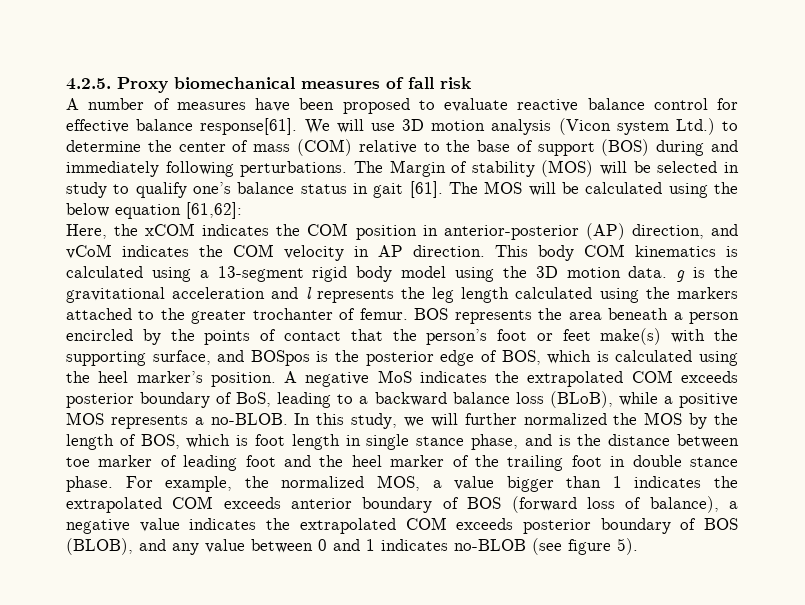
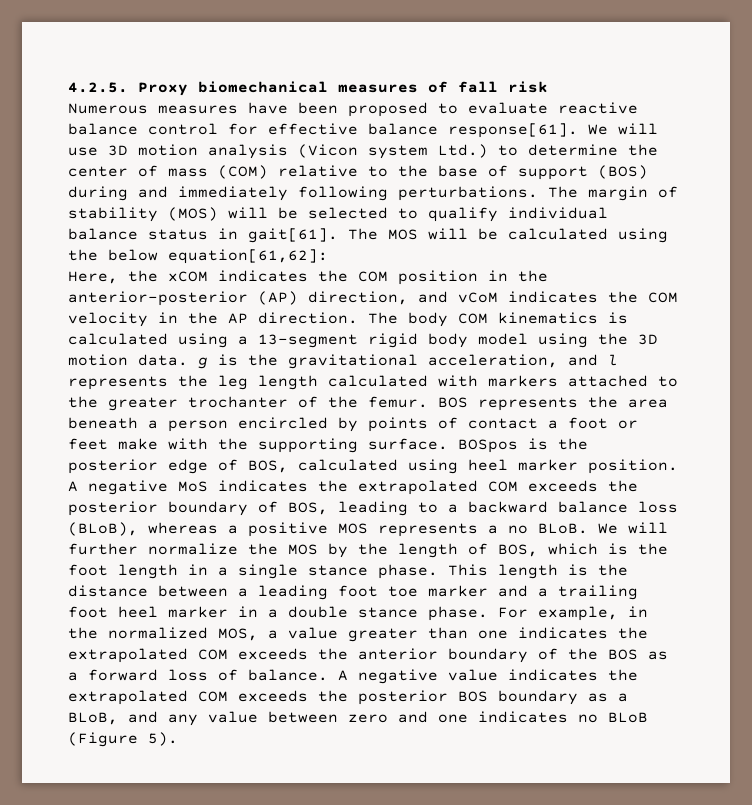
- A number of measures have been proposed to evaluate reactive balance control for effective balance response[61].
+ Numerous measures have been proposed to evaluate reactive balance control for effective balance response[61].
- The Margin of stability (MOS) will be selected in study to qualify one’s balance status in gait [61].
+ The margin of stability (MOS) will be selected to qualify individual balance status in gait[61].
- The MOS will be calculated using the below equation [61,62]:
+ The MOS will be calculated using the below equation[61,62]:
- Here, the xCOM indicates the COM position in anterior-posterior (AP) direction, and vCoM indicates the COM velocity in AP direction.
+ Here, the xCOM indicates the COM position in the anterior-posterior (AP) direction, and vCoM indicates the COM velocity in the AP direction.
- This body COM kinematics is calculated using a 13-segment rigid body model using the 3D motion data. g is the gravitational acceleration and l represents the leg length calculated using the markers attached to the greater trochanter of femur.
+ The body COM kinematics is calculated using a 13-segment rigid body model using the 3D motion data. g is the gravitational acceleration, and l represents the leg length calculated with markers attached to the greater trochanter of the femur.
- BOS represents the area beneath a person encircled by the points of contact that the person’s foot or feet make(s) with the supporting surface, and BOSpos is the posterior edge of BOS, which is calculated using the heel marker’s position.
+ BOS represents the area beneath a person encircled by points of contact a foot or feet make with the supporting surface. BOSpos is the posterior edge of BOS, calculated using heel marker position.
- A negative MoS indicates the extrapolated COM exceeds posterior boundary of BoS, leading to a backward balance loss (BLoB), while a positive MOS represents a no-BLOB. In this study, we will further normalized the MOS by the length of BOS, which is foot length in single stance phase, and is the distance between toe marker of leading foot and the heel marker of the trailing foot in double stance phase.
+ A negative MoS indicates the extrapolated COM exceeds the posterior boundary of BOS, leading to a backward balance loss (BLoB), whereas a positive MOS represents a no BLoB. We will further normalize the MOS by the length of BOS, which is the foot length in a single stance phase. This length is the distance between a leading foot toe marker and a trailing foot heel marker in a double stance phase.
- For example, the normalized MOS, a value bigger than 1 indicates the extrapolated COM exceeds anterior boundary of BOS (forward loss of balance), a negative value indicates the extrapolated COM exceeds posterior boundary of BOS (BLOB), and any value between 0 and 1 indicates no-BLOB (see figure 5).
+ For example, in the normalized MOS, a value greater than one indicates the extrapolated COM exceeds the anterior boundary of the BOS as a forward loss of balance. A negative value indicates the extrapolated COM exceeds the posterior BOS boundary as a BLoB, and any value between zero and one indicates no BLoB (Figure 5).

